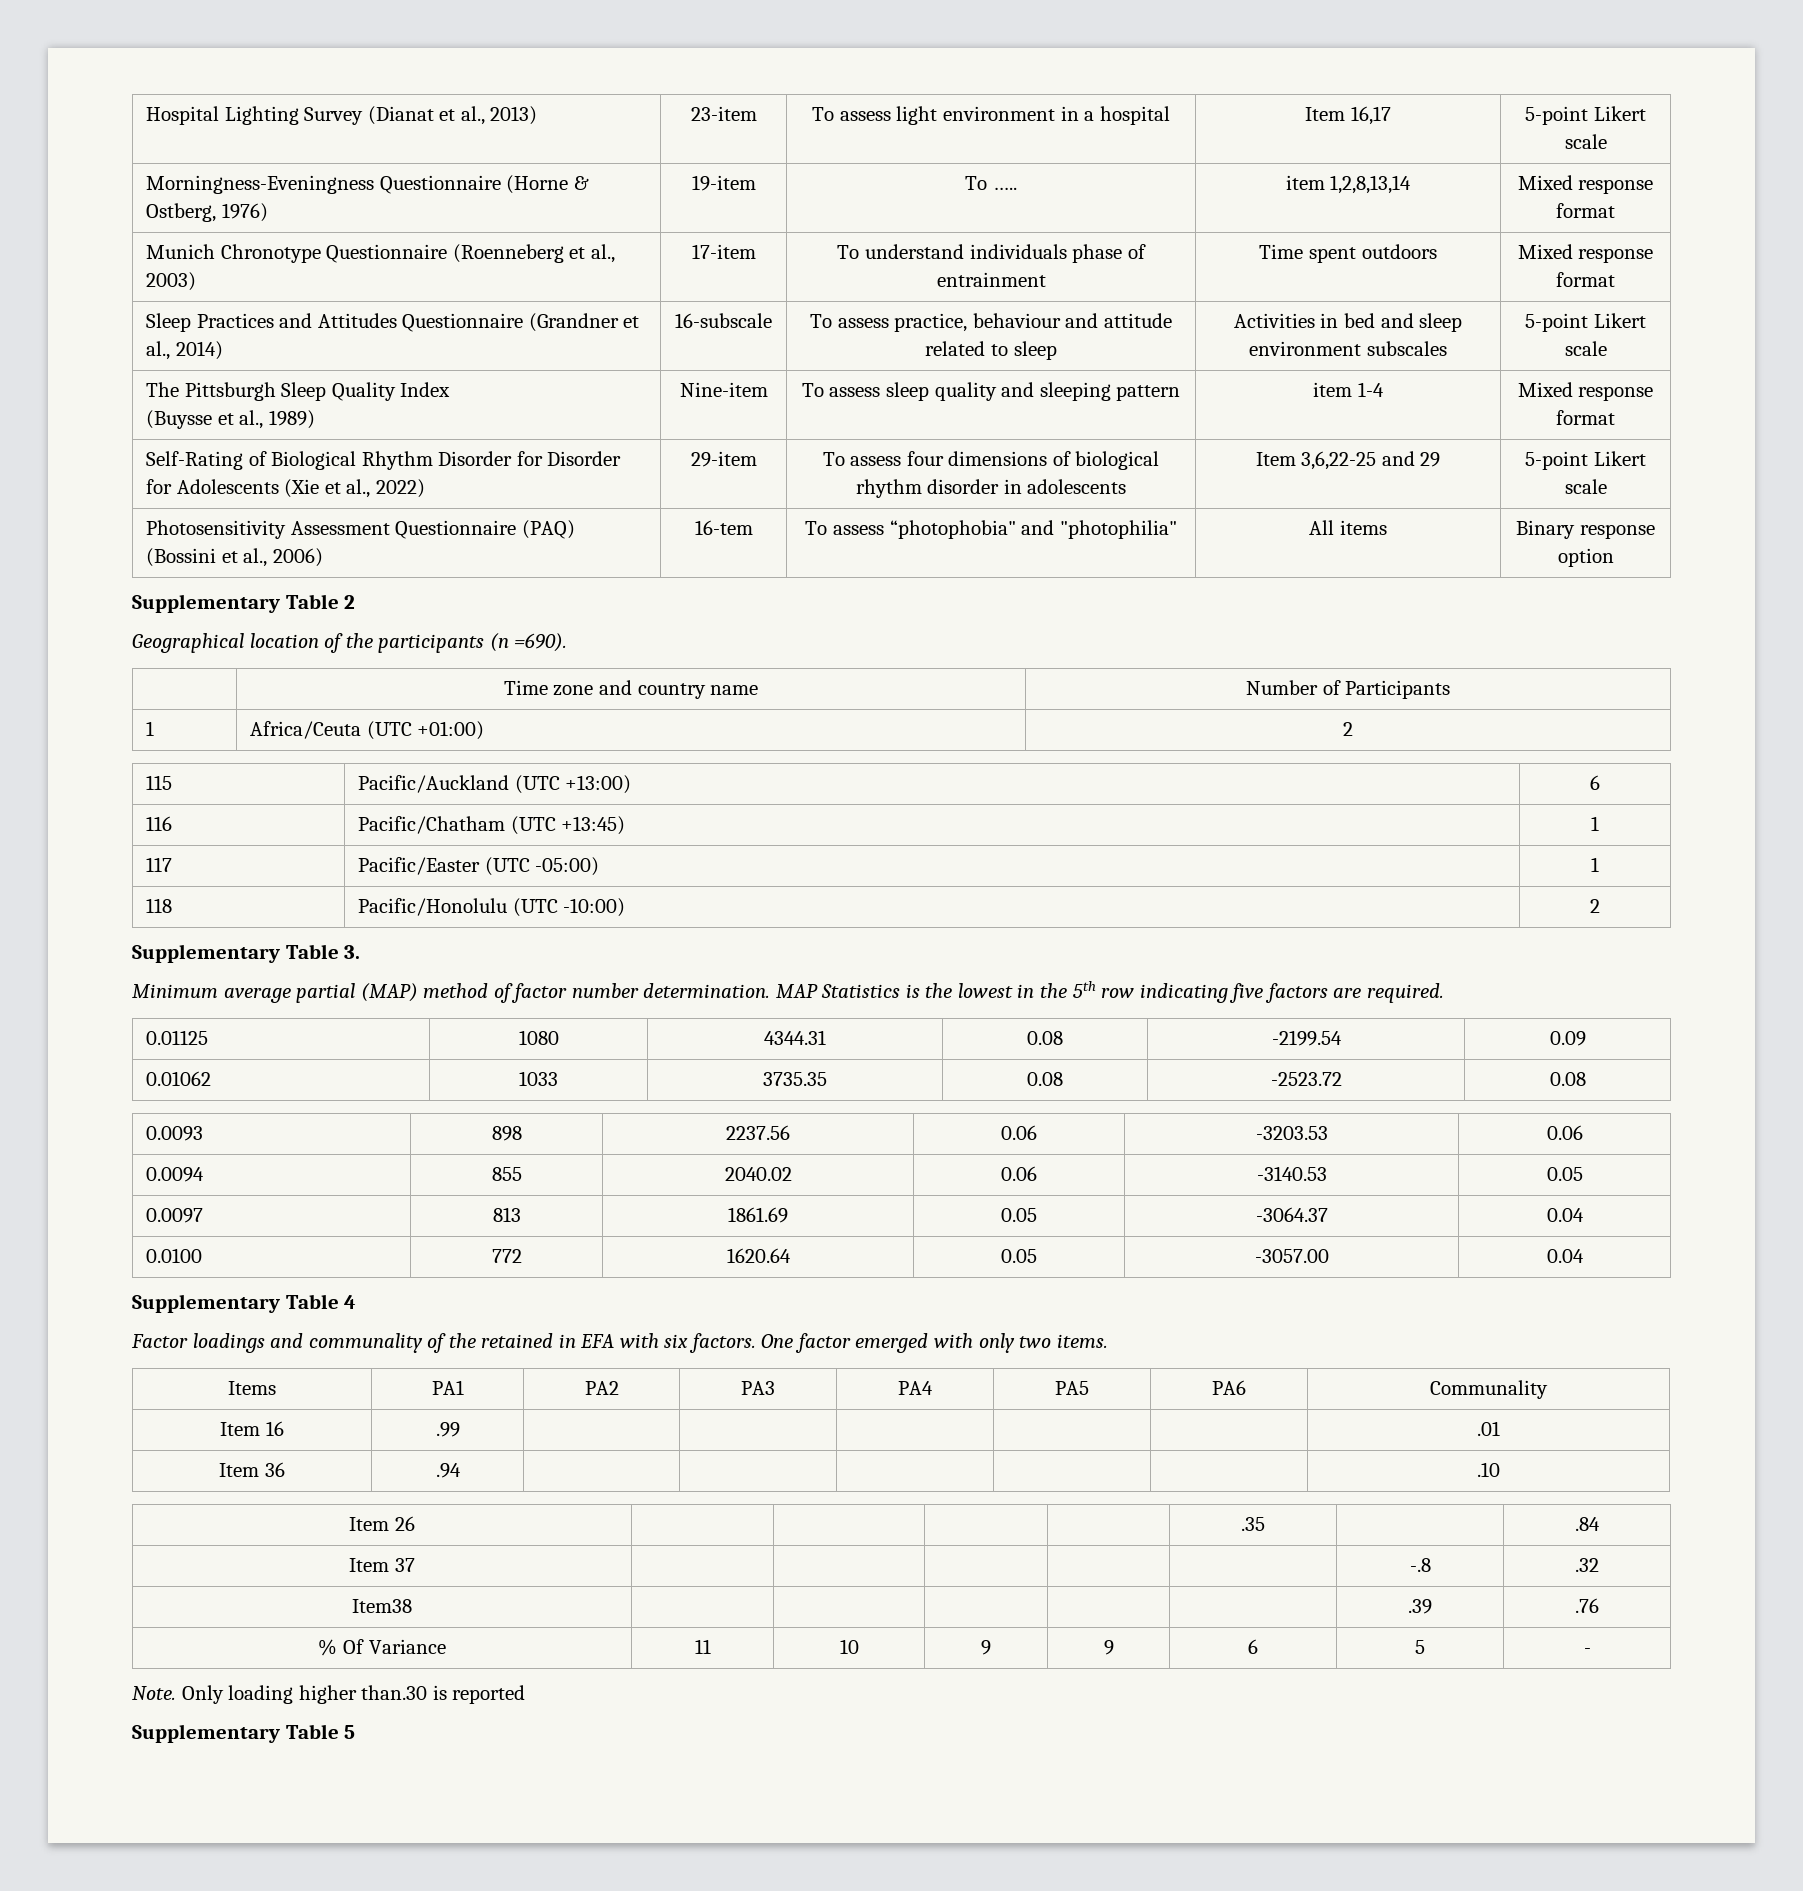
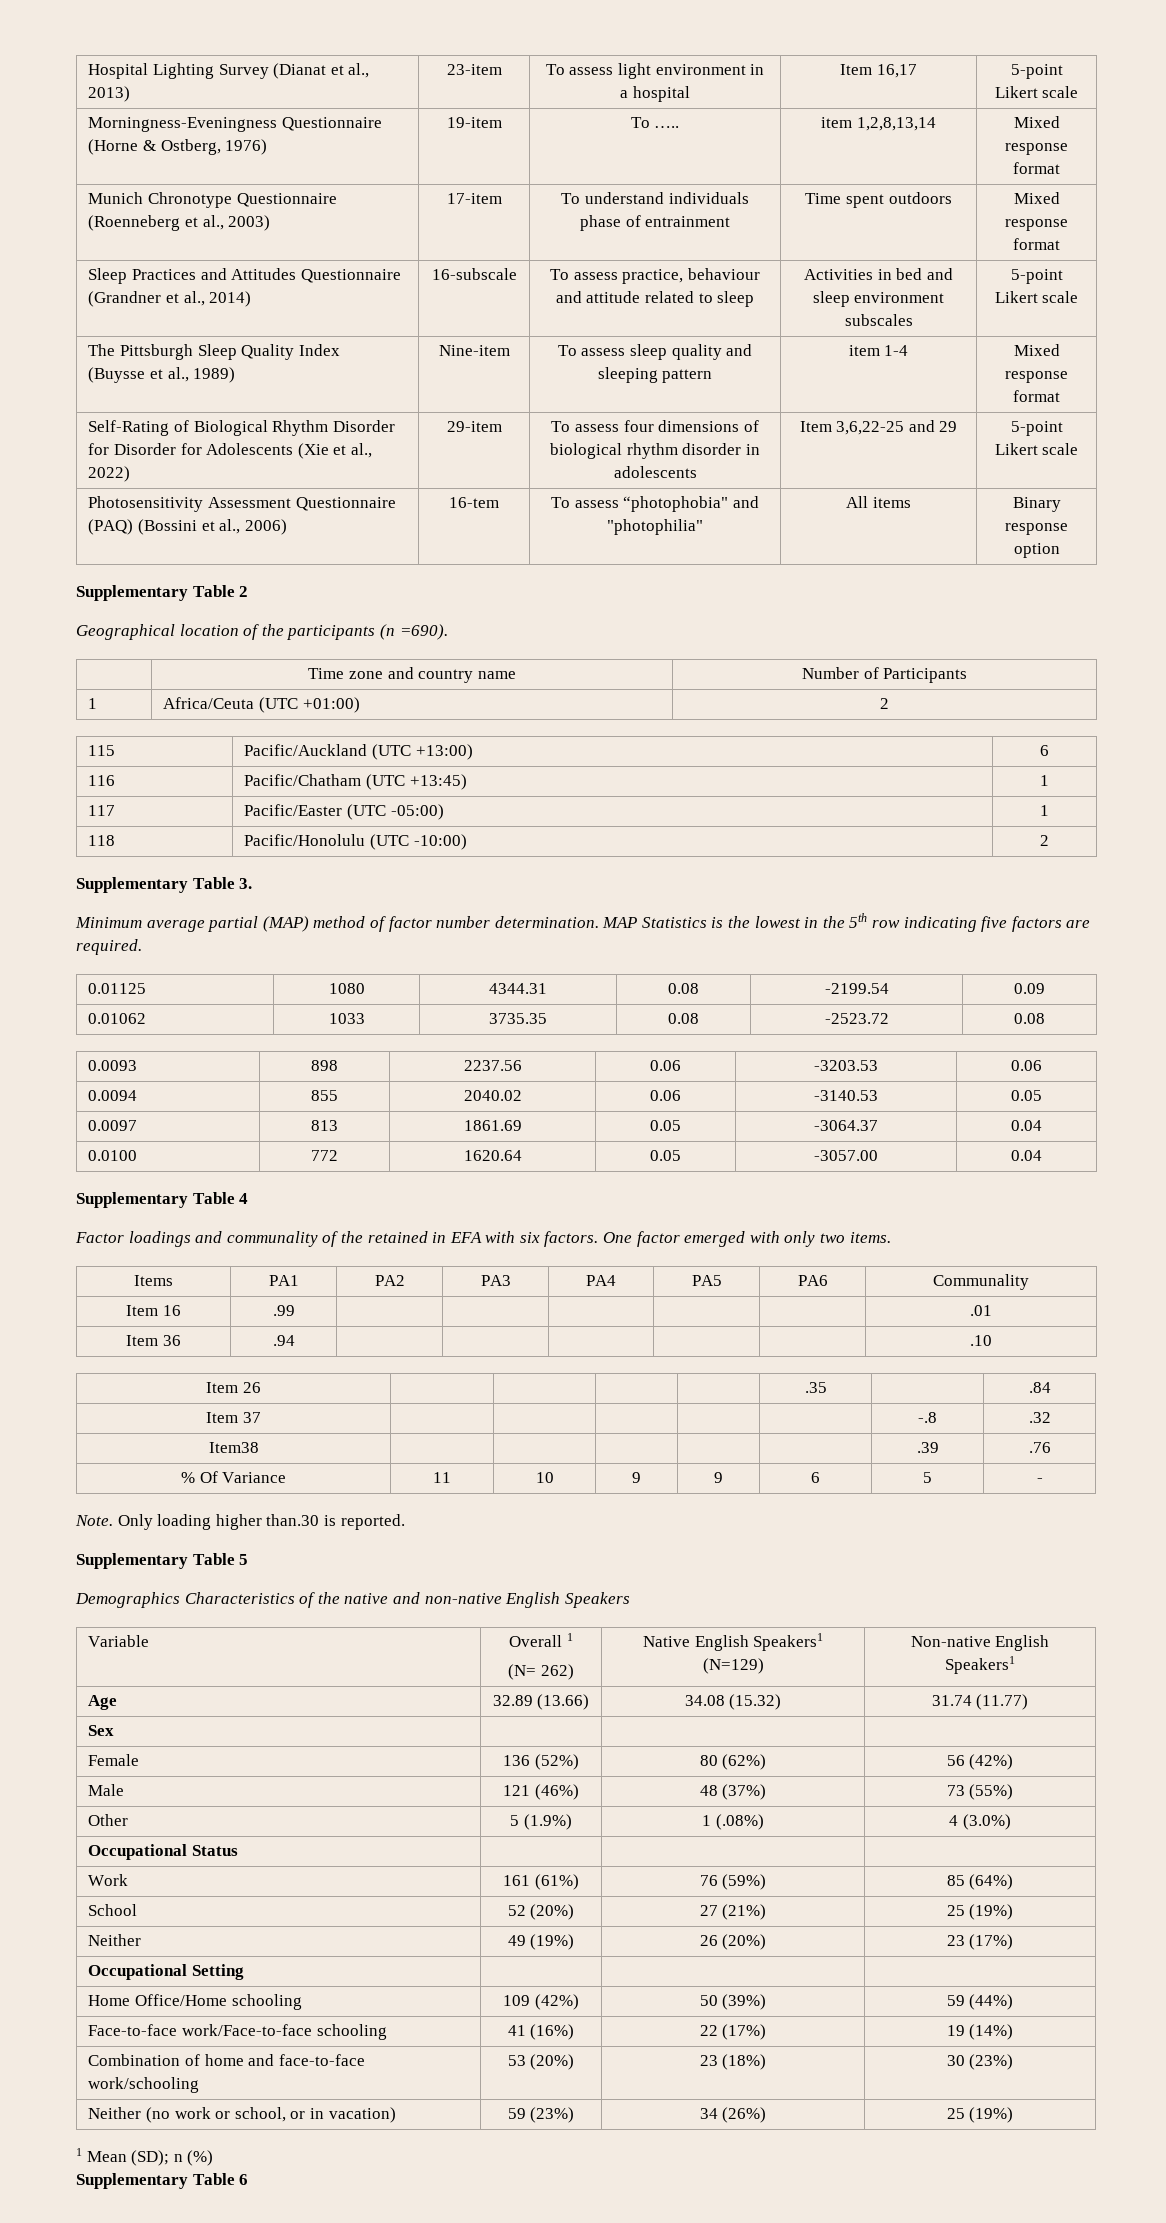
- Only loading higher than.30 is reported
+ Only loading higher than.30 is reported.
+ Demographics Characteristics of the native and non-native English Speakers
+ Variable | Overall 1
+ (N= 262) | Native English Speakers1 (N=129) | Non-native English Speakers1
+ Age | 32.89 (13.66) | 34.08 (15.32) | 31.74 (11.77)
+ Sex | | |
+ Female | 136 (52%) | 80 (62%) | 56 (42%)
+ Male | 121 (46%) | 48 (37%) | 73 (55%)
+ Other | 5 (1.9%) | 1 (.08%) | 4 (3.0%)
+ Occupational Status | | |
+ Work | 161 (61%) | 76 (59%) | 85 (64%)
+ School | 52 (20%) | 27 (21%) | 25 (19%)
+ Neither | 49 (19%) | 26 (20%) | 23 (17%)
+ Occupational Setting | | |
+ Home Office/Home schooling | 109 (42%) | 50 (39%) | 59 (44%)
+ Face-to-face work/Face-to-face schooling | 41 (16%) | 22 (17%) | 19 (14%)
+ Combination of home and face-to-face work/schooling | 53 (20%) | 23 (18%) | 30 (23%)
+ Neither (no work or school, or in vacation) | 59 (23%) | 34 (26%) | 25 (19%)
+ 1 Mean (SD); n (%)
+ Supplementary Table 6

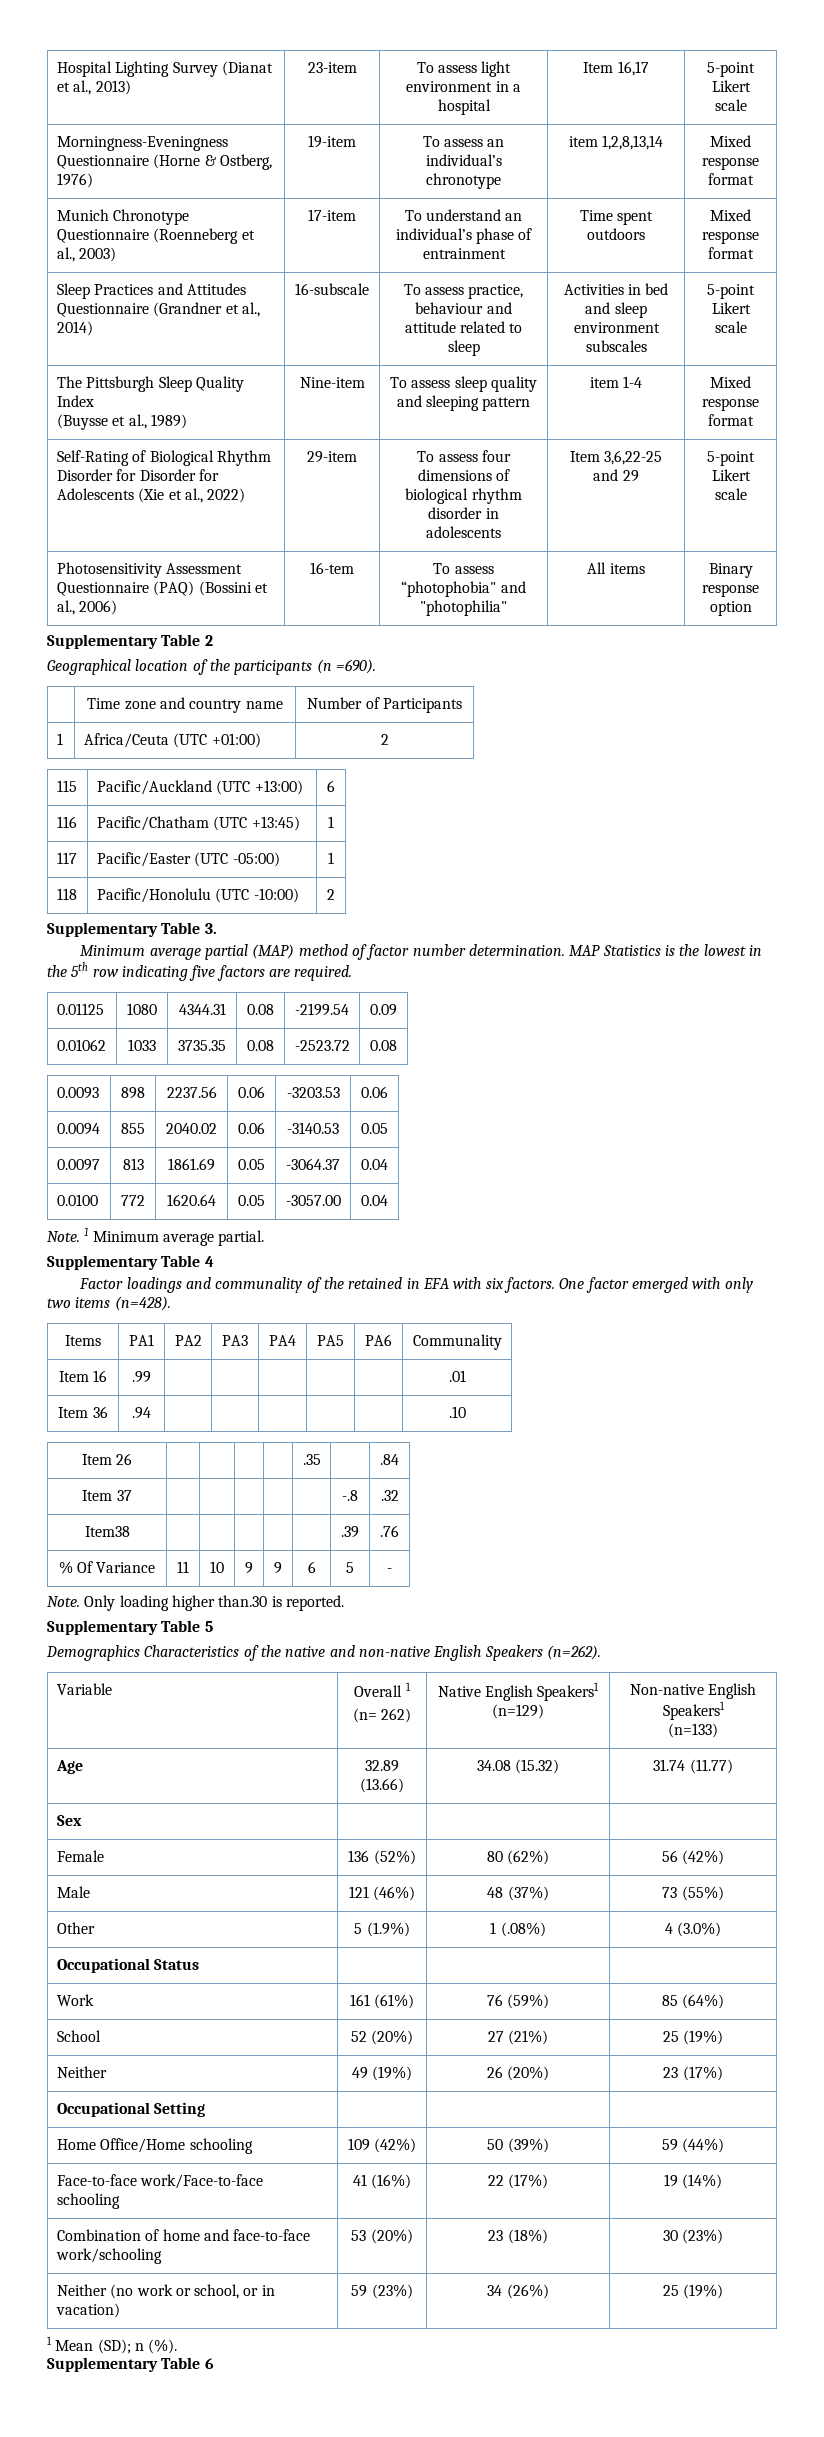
- Morningness-Eveningness Questionnaire (Horne & Ostberg, 1976) | 19-item | To ….. | item 1,2,8,13,14 | Mixed response format
+ Morningness-Eveningness Questionnaire (Horne & Ostberg, 1976) | 19-item | To assess an individual’s chronotype | item 1,2,8,13,14 | Mixed response format
- Munich Chronotype Questionnaire (Roenneberg et al., 2003) | 17-item | To understand individuals phase of entrainment | Time spent outdoors | Mixed response format
+ Munich Chronotype Questionnaire (Roenneberg et al., 2003) | 17-item | To understand an individual’s phase of entrainment | Time spent outdoors | Mixed response format
+ Note. 1 Minimum average partial.
- One factor emerged with only two items.
+ One factor emerged with only two items (n=428).
- Demographics Characteristics of the native and non-native English Speakers
+ Demographics Characteristics of the native and non-native English Speakers (n=262).
  Variable | Overall 1
- (N= 262) | Native English Speakers1 (N=129) | Non-native English Speakers1
+ (n= 262) | Native English Speakers1 (n=129) | Non-native English Speakers1
+ (n=133)
- 1 Mean (SD); n (%)
+ 1 Mean (SD); n (%).

